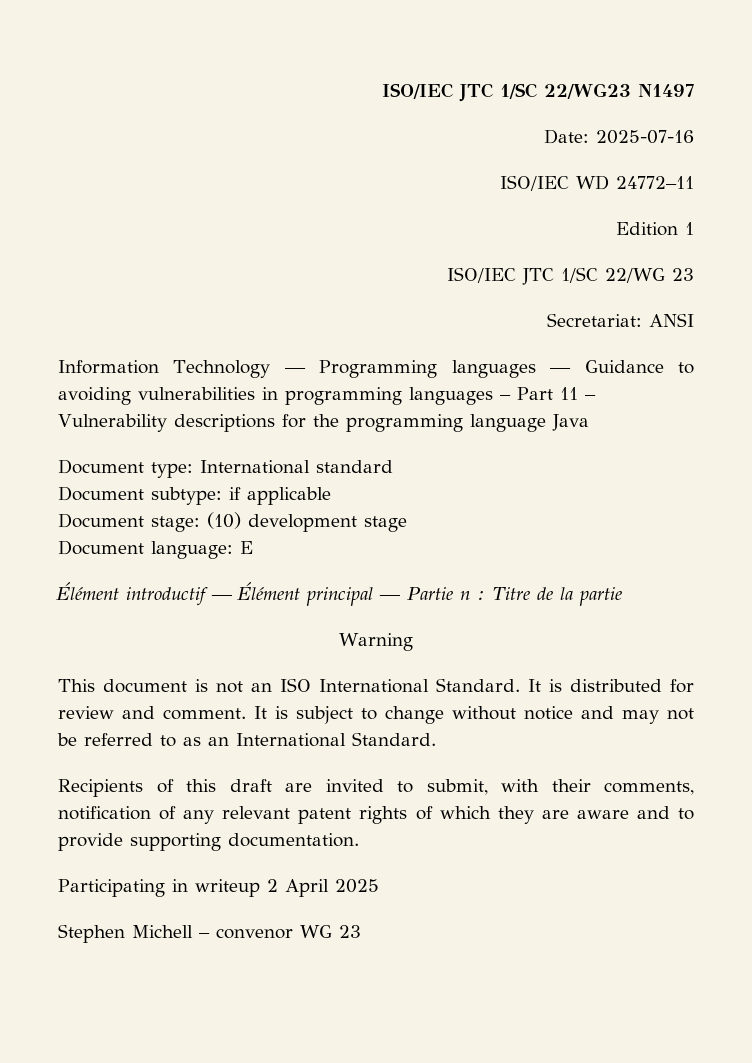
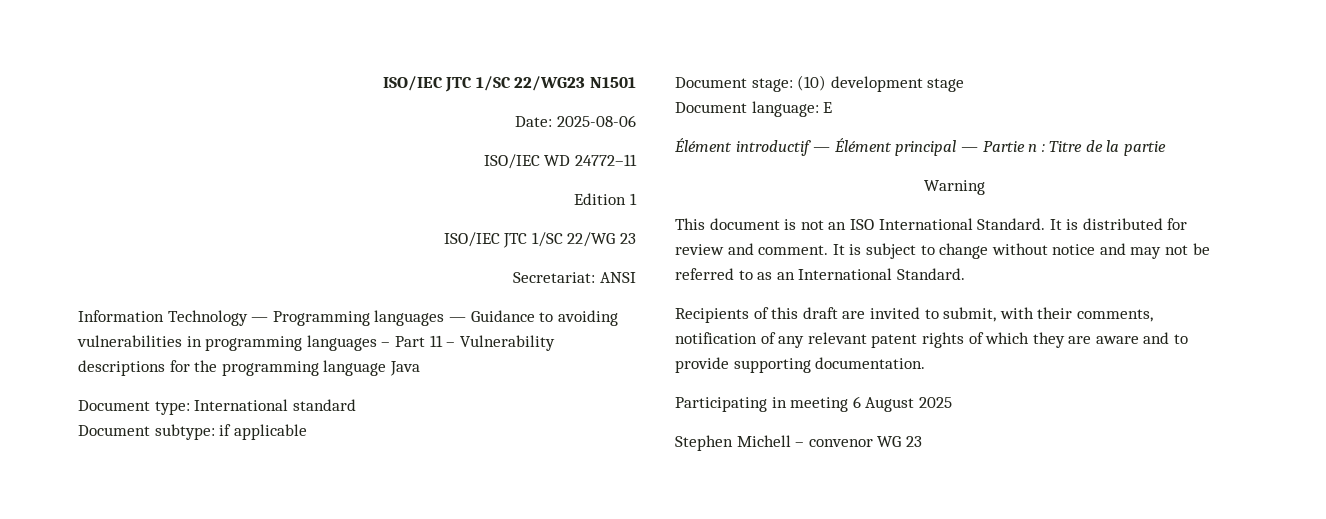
- ISO/IEC JTC 1/SC 22/WG23 N1497
+ ISO/IEC JTC 1/SC 22/WG23 N1501
- Date: 2025-07-16
+ Date: 2025-08-06
- Participating in writeup 2 April 2025
+ Participating in meeting 6 August 2025

